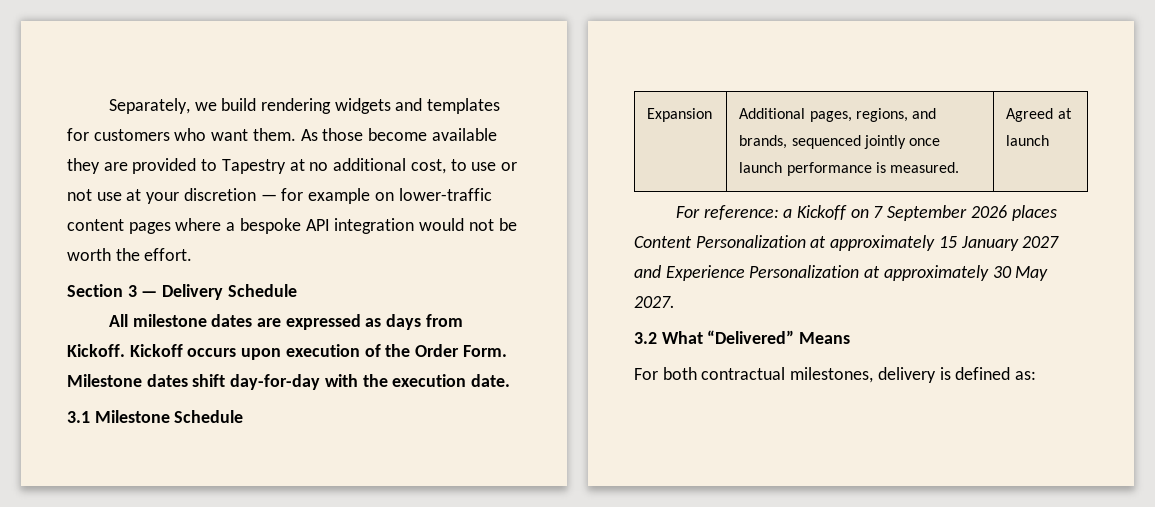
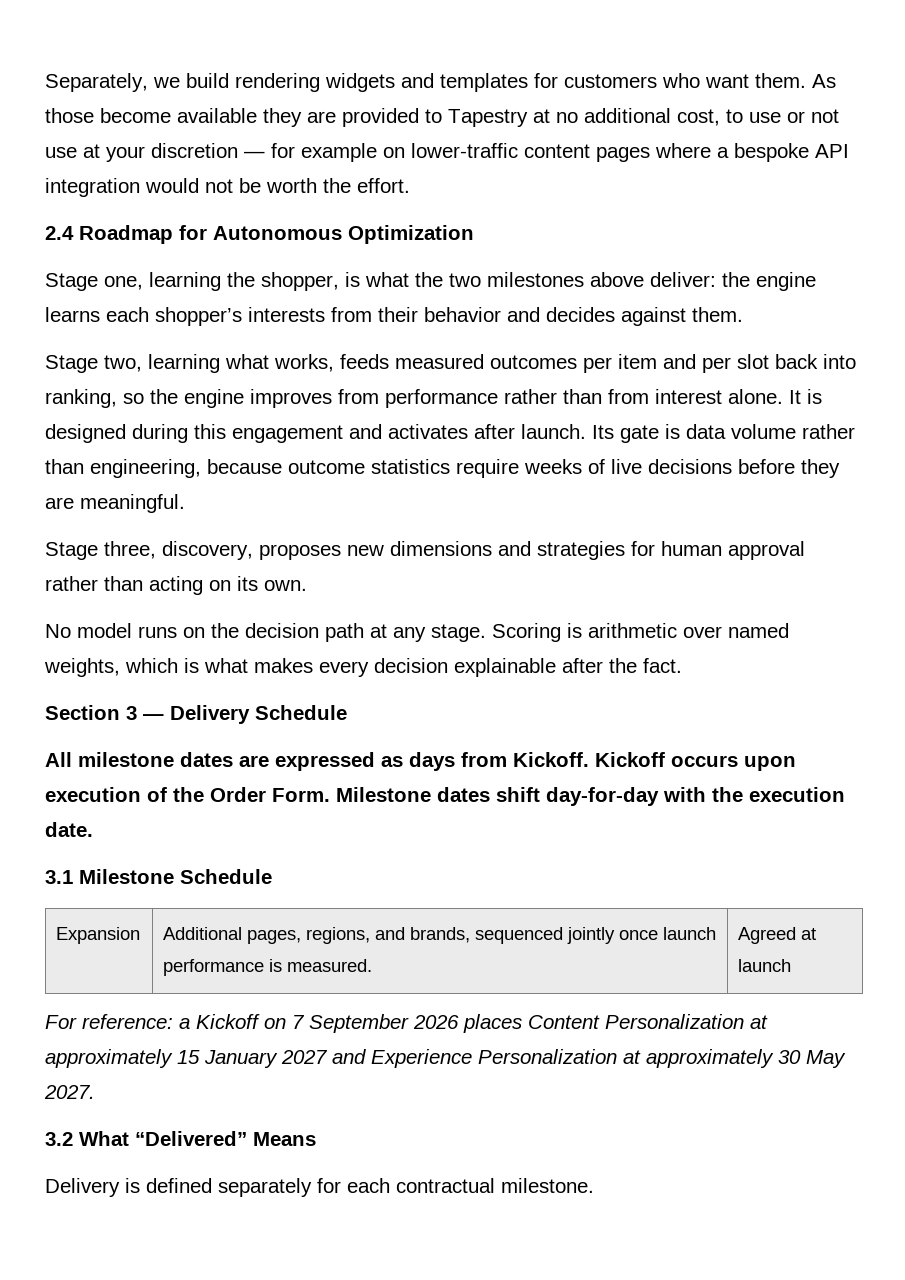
+ 2.4 Roadmap for Autonomous Optimization
+ Stage one, learning the shopper, is what the two milestones above deliver: the engine learns each shopper’s interests from their behavior and decides against them.
+ Stage two, learning what works, feeds measured outcomes per item and per slot back into ranking, so the engine improves from performance rather than from interest alone. It is designed during this engagement and activates after launch. Its gate is data volume rather than engineering, because outcome statistics require weeks of live decisions before they are meaningful.
+ Stage three, discovery, proposes new dimensions and strategies for human approval rather than acting on its own.
+ No model runs on the decision path at any stage. Scoring is arithmetic over named weights, which is what makes every decision explainable after the fact.
- For both contractual milestones, delivery is defined as:
+ Delivery is defined separately for each contractual milestone.

